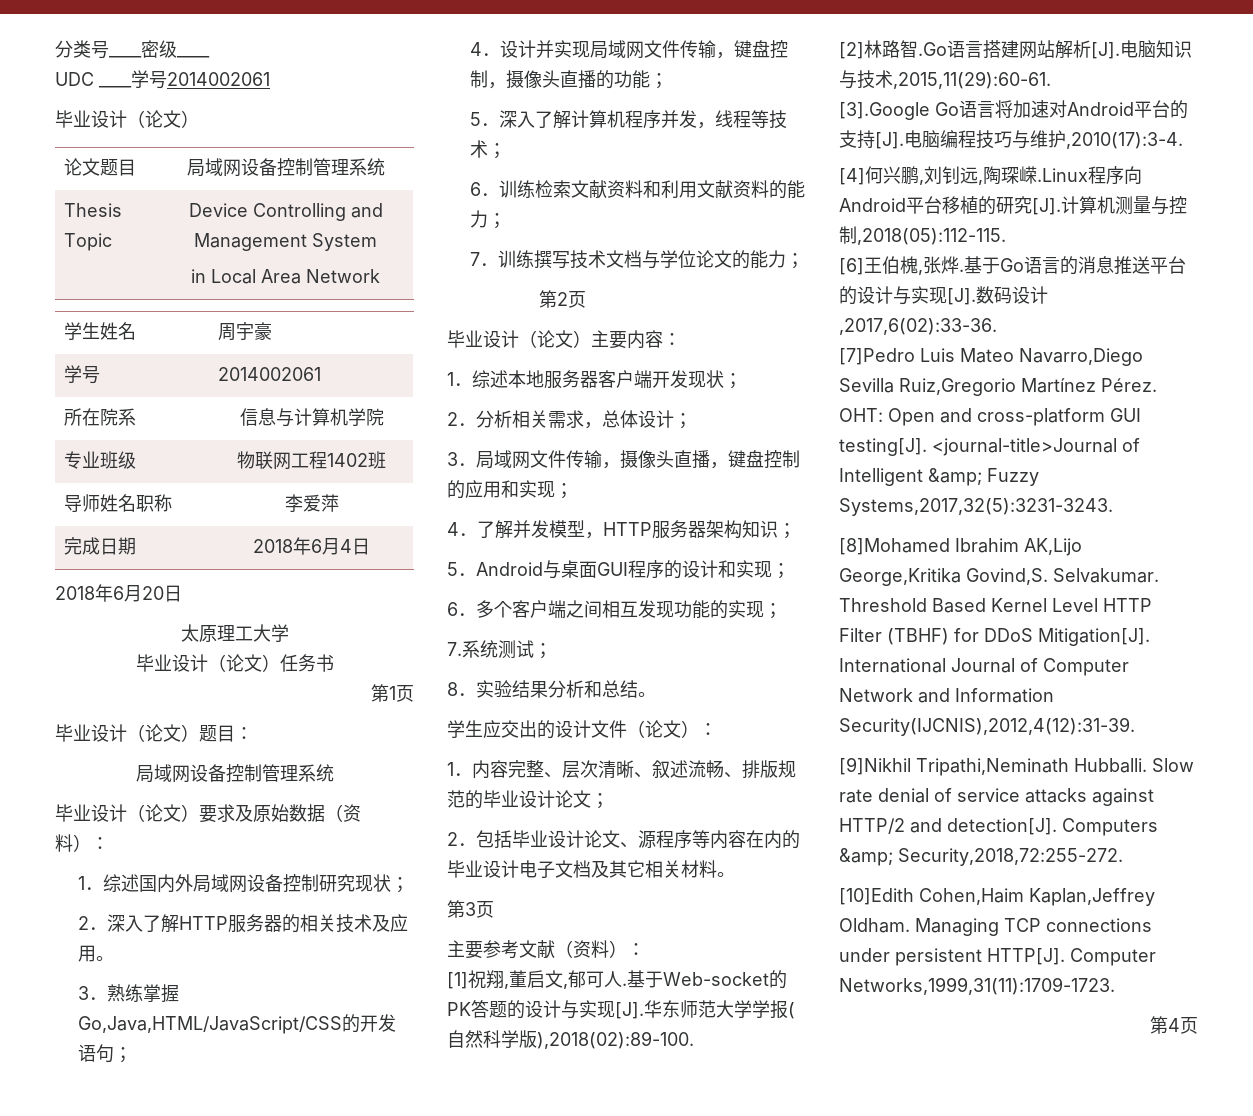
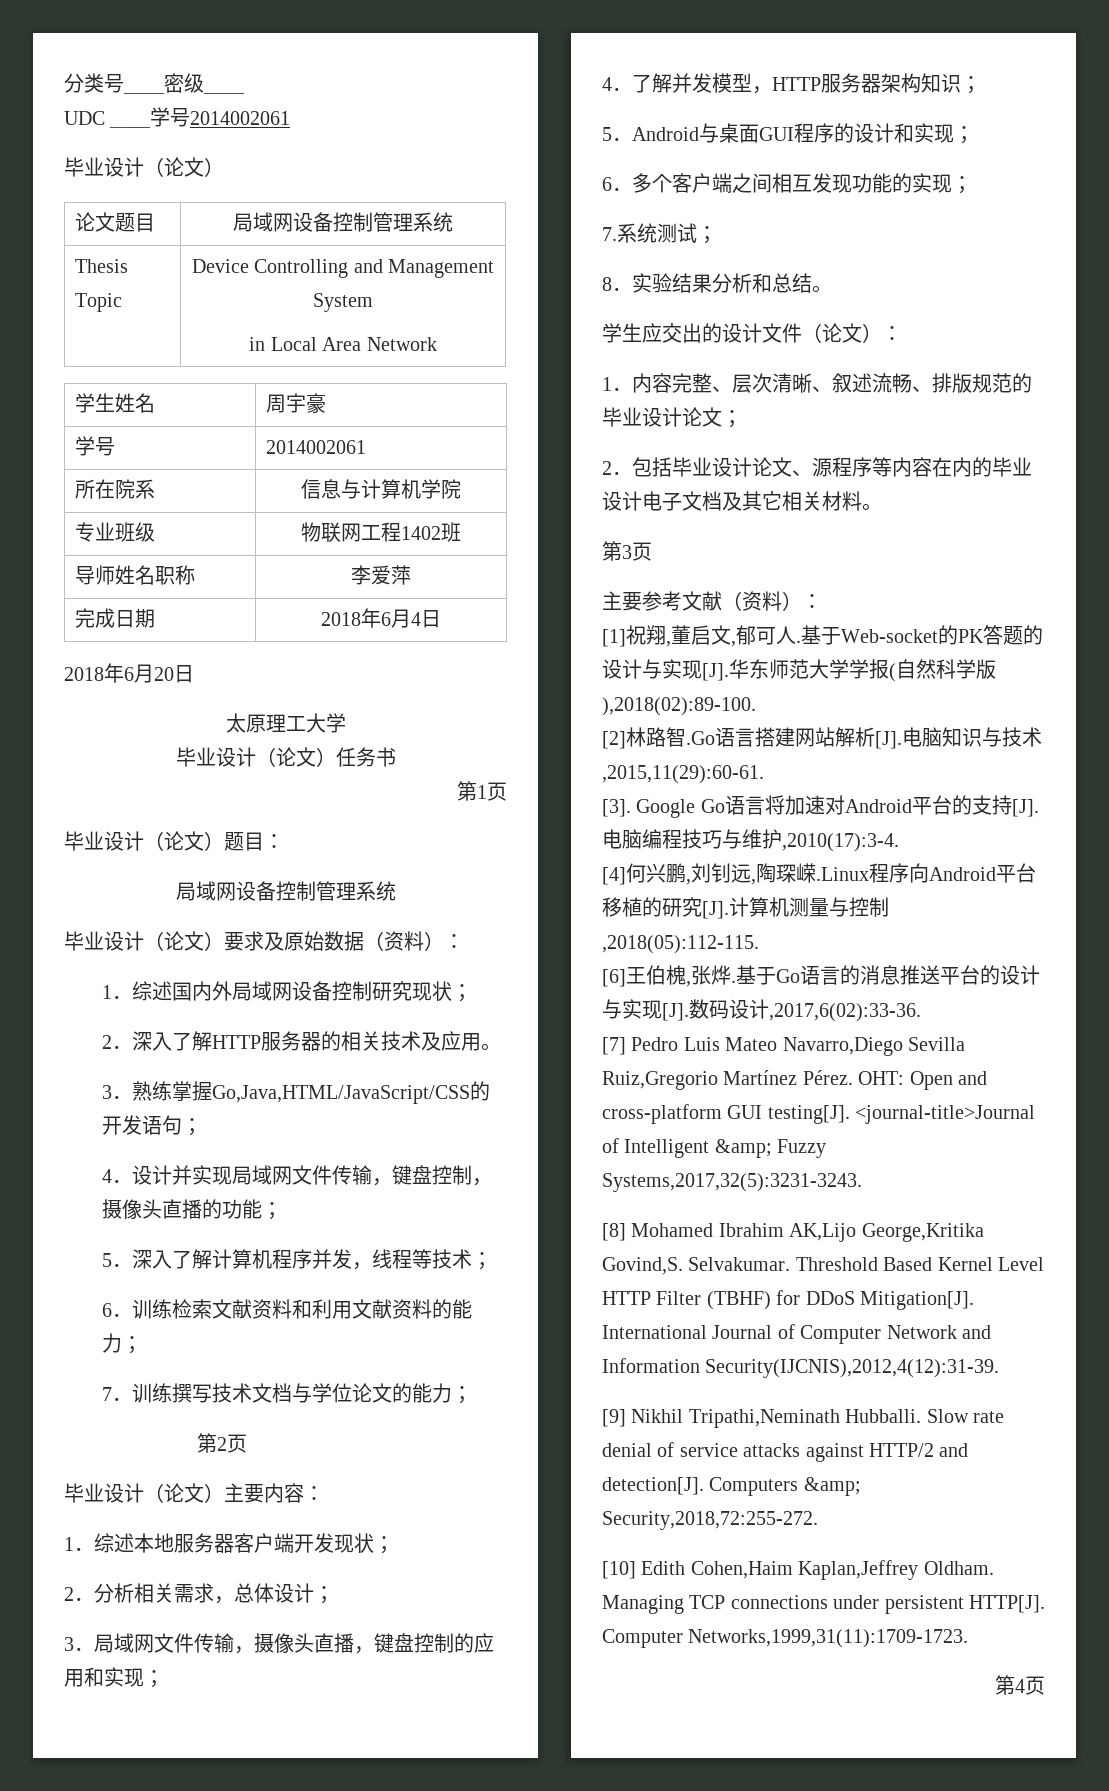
- [3].Google Go语言将加速对Android平台的支持[J].电脑编程技巧与维护,2010(17):3-4.
+ [3]. Google Go语言将加速对Android平台的支持[J].电脑编程技巧与维护,2010(17):3-4.
- [7]Pedro Luis Mateo Navarro,Diego Sevilla Ruiz,Gregorio Martínez Pérez.
+ [7] Pedro Luis Mateo Navarro,Diego Sevilla Ruiz,Gregorio Martínez Pérez.
- [8]Mohamed Ibrahim AK,Lijo George,Kritika Govind,S.
+ [8] Mohamed Ibrahim AK,Lijo George,Kritika Govind,S.
- [9]Nikhil Tripathi,Neminath Hubballi.
+ [9] Nikhil Tripathi,Neminath Hubballi.
- [10]Edith Cohen,Haim Kaplan,Jeffrey Oldham.
+ [10] Edith Cohen,Haim Kaplan,Jeffrey Oldham.

